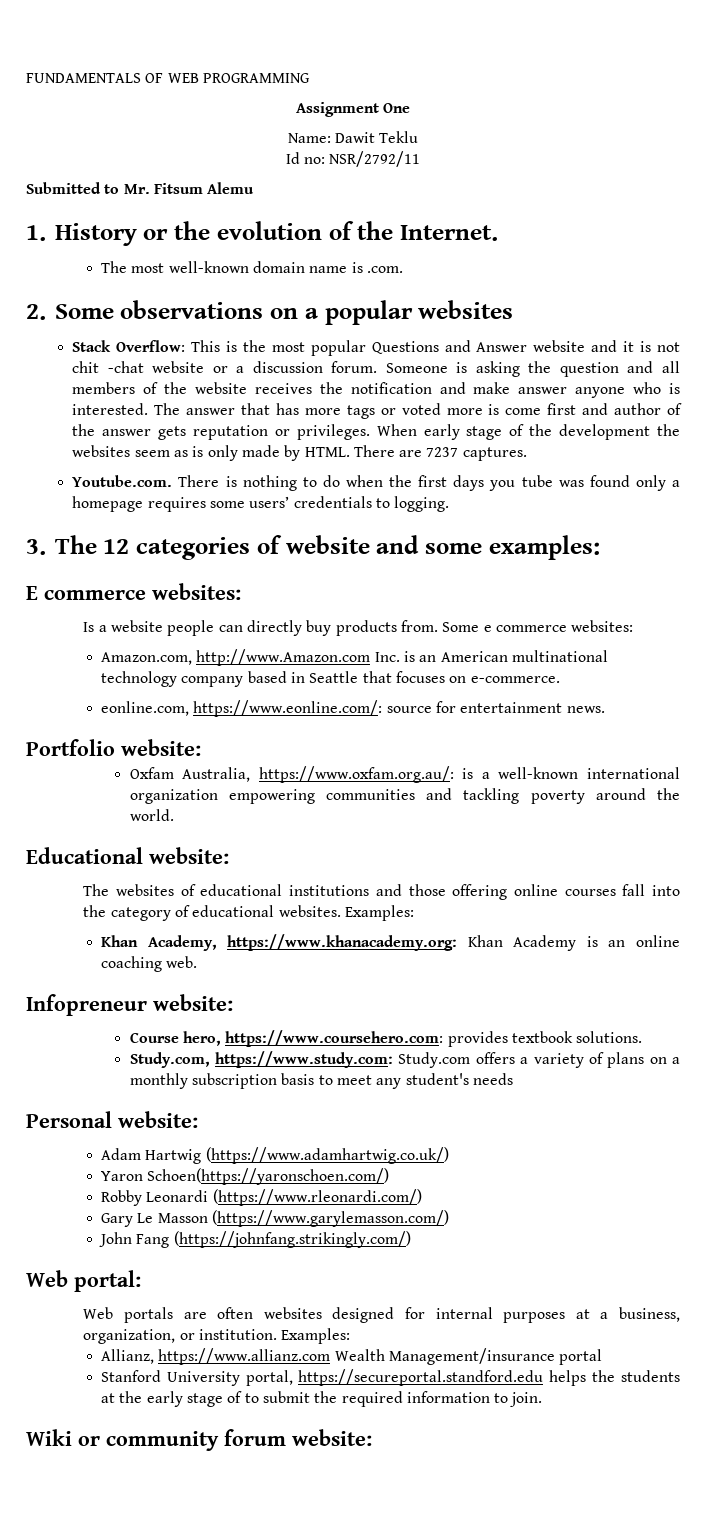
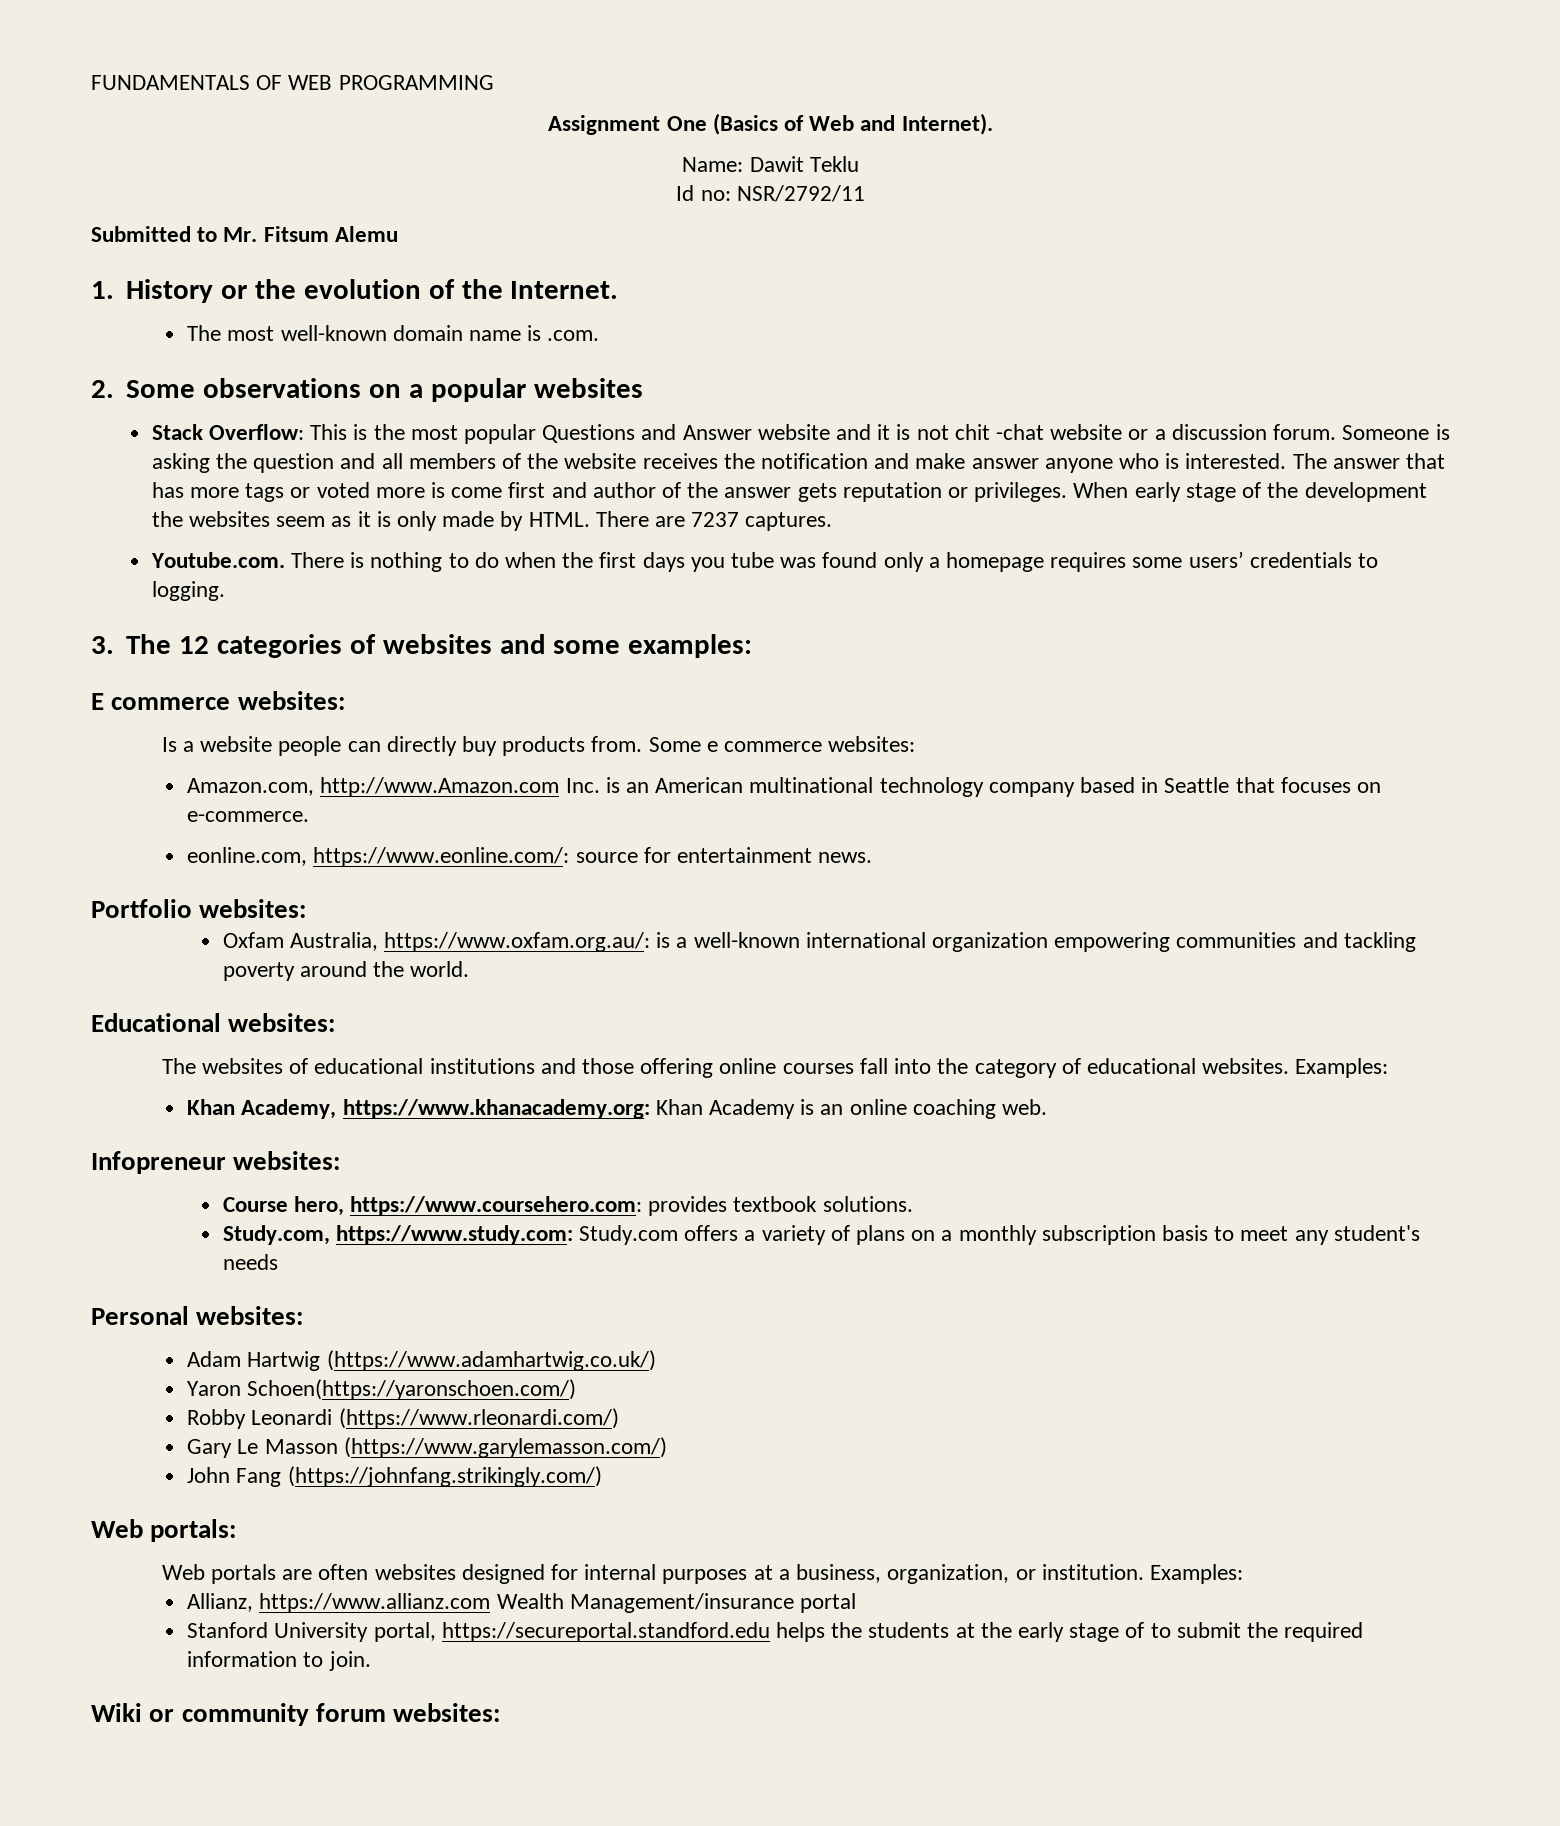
- Assignment One
+ Assignment One (Basics of Web and Internet).
- When early stage of the development the websites seem as is only made by HTML.
+ When early stage of the development the websites seem as it is only made by HTML.
- 3. The 12 categories of website and some examples:
+ 3. The 12 categories of websites and some examples:
- Portfolio website:
+ Portfolio websites:
- Educational website:
+ Educational websites:
- Infopreneur website:
+ Infopreneur websites:
- Personal website:
+ Personal websites:
- Web portal:
+ Web portals:
- Wiki or community forum website:
+ Wiki or community forum websites:

